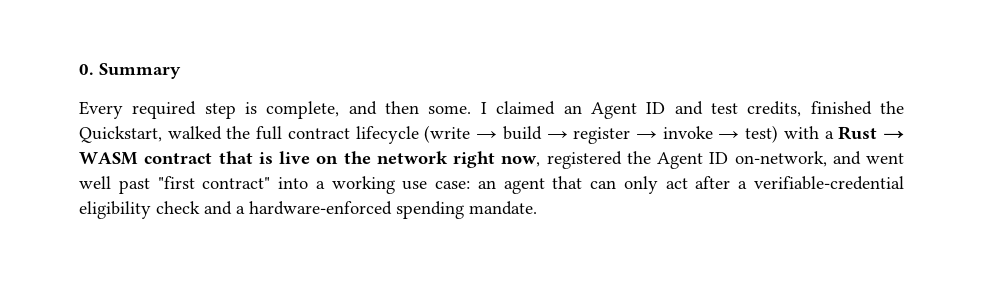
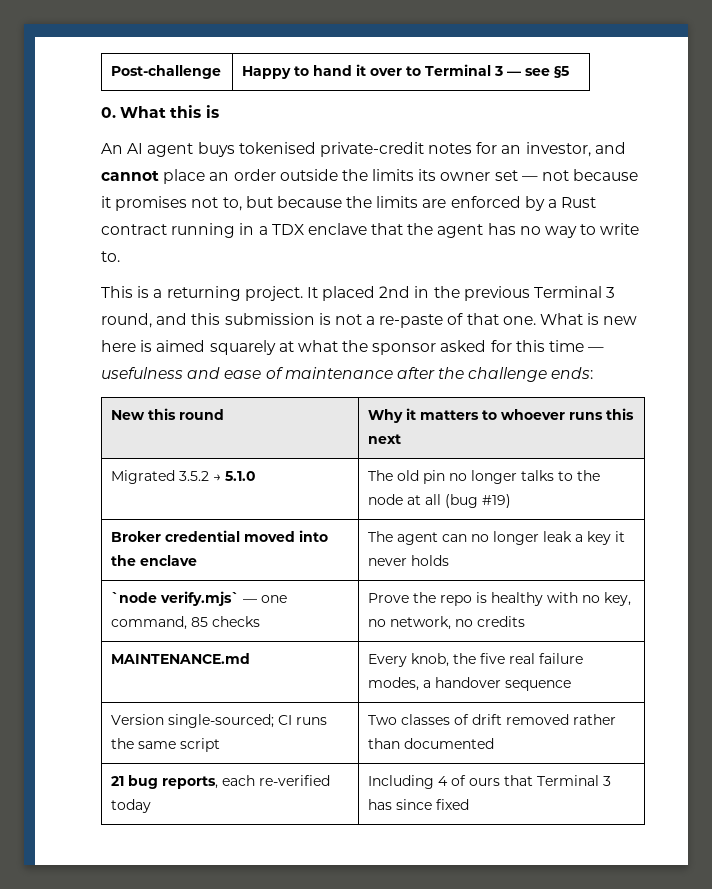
- 0. Summary
- Every required step is complete, and then some. I claimed an Agent ID and test credits, finished the Quickstart, walked the full contract lifecycle (write → build → register → invoke → test) with a Rust → WASM contract that is live on the network right now, registered the Agent ID on-network, and went well past "first contract" into a working use case: an agent that can only act after a verifiable-credential eligibility check and a hardware-enforced spending mandate.
+ Post-challenge | Happy to hand it over to Terminal 3 — see §5
+ 0. What this is
+ An AI agent buys tokenised private-credit notes for an investor, and cannot place an order outside the limits its owner set — not because it promises not to, but because the limits are enforced by a Rust contract running in a TDX enclave that the agent has no way to write to.
+ This is a returning project. It placed 2nd in the previous Terminal 3 round, and this submission is not a re-paste of that one. What is new here is aimed squarely at what the sponsor asked for this time — usefulness and ease of maintenance after the challenge ends:
+ New this round | Why it matters to whoever runs this next
+ Migrated 3.5.2 → 5.1.0 | The old pin no longer talks to the node at all (bug #19)
+ Broker credential moved into the enclave | The agent can no longer leak a key it never holds
+ `node verify.mjs` — one command, 85 checks | Prove the repo is healthy with no key, no network, no credits
+ MAINTENANCE.md | Every knob, the five real failure modes, a handover sequence
+ Version single-sourced; CI runs the same script | Two classes of drift removed rather than documented
+ 21 bug reports, each re-verified today | Including 4 of ours that Terminal 3 has since fixed

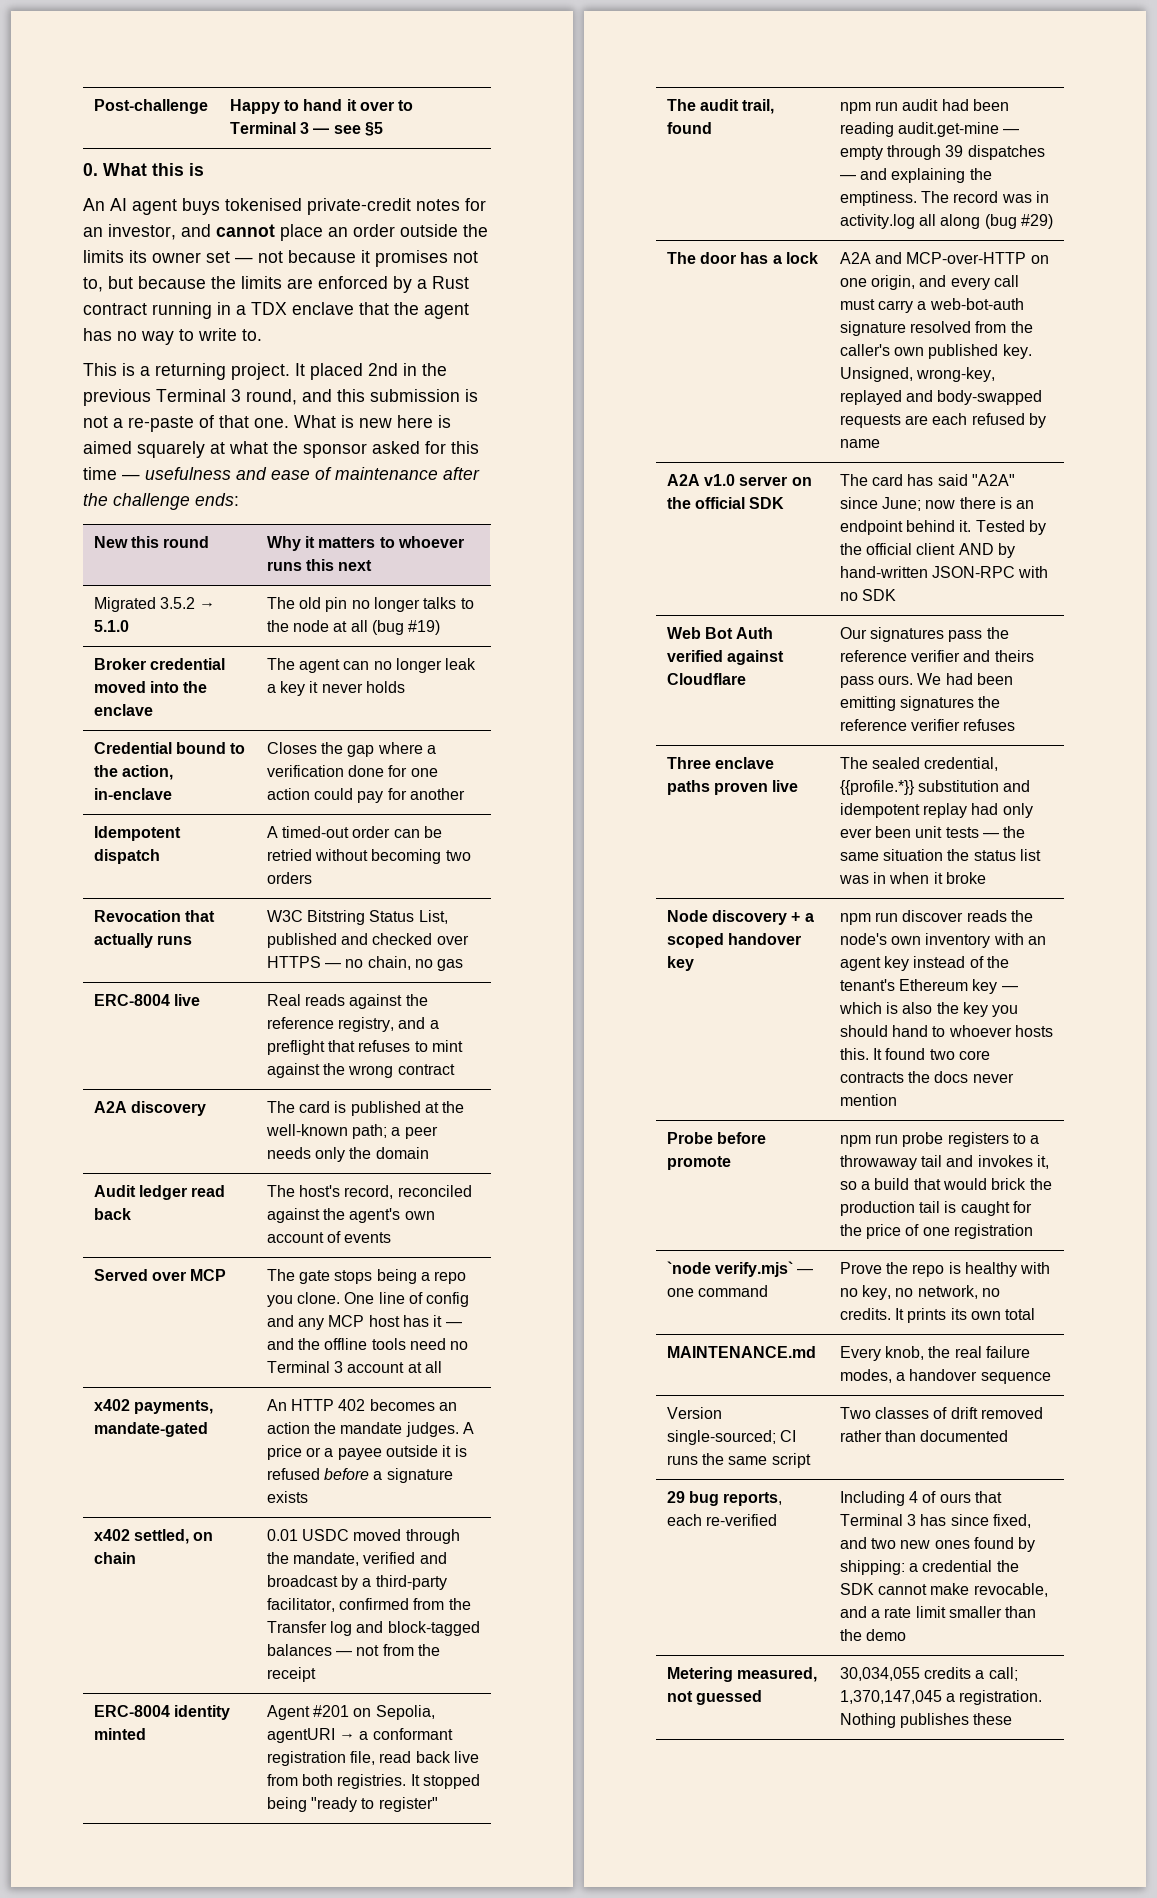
+ Credential bound to the action, in-enclave | Closes the gap where a verification done for one action could pay for another
+ Idempotent dispatch | A timed-out order can be retried without becoming two orders
+ Revocation that actually runs | W3C Bitstring Status List, published and checked over HTTPS — no chain, no gas
+ ERC-8004 live | Real reads against the reference registry, and a preflight that refuses to mint against the wrong contract
+ A2A discovery | The card is published at the well-known path; a peer needs only the domain
+ Audit ledger read back | The host's record, reconciled against the agent's own account of events
+ Served over MCP | The gate stops being a repo you clone. One line of config and any MCP host has it — and the offline tools need no Terminal 3 account at all
+ x402 payments, mandate-gated | An HTTP 402 becomes an action the mandate judges. A price or a payee outside it is refused before a signature exists
+ x402 settled, on chain | 0.01 USDC moved through the mandate, verified and broadcast by a third-party facilitator, confirmed from the Transfer log and block-tagged balances — not from the receipt
+ ERC-8004 identity minted | Agent #201 on Sepolia, agentURI → a conformant registration file, read back live from both registries. It stopped being "ready to register"
+ The audit trail, found | npm run audit had been reading audit.get-mine — empty through 39 dispatches — and explaining the emptiness. The record was in activity.log all along (bug #29)
+ The door has a lock | A2A and MCP-over-HTTP on one origin, and every call must carry a web-bot-auth signature resolved from the caller's own published key. Unsigned, wrong-key, replayed and body-swapped requests are each refused by name
+ A2A v1.0 server on the official SDK | The card has said "A2A" since June; now there is an endpoint behind it. Tested by the official client AND by hand-written JSON-RPC with no SDK
+ Web Bot Auth verified against Cloudflare | Our signatures pass the reference verifier and theirs pass ours. We had been emitting signatures the reference verifier refuses
+ Three enclave paths proven live | The sealed credential, {{profile.*}} substitution and idempotent replay had only ever been unit tests — the same situation the status list was in when it broke
+ Node discovery + a scoped handover key | npm run discover reads the node's own inventory with an agent key instead of the tenant's Ethereum key — which is also the key you should hand to whoever hosts this. It found two core contracts the docs never mention
+ Probe before promote | npm run probe registers to a throwaway tail and invokes it, so a build that would brick the production tail is caught for the price of one registration
- `node verify.mjs` — one command, 85 checks | Prove the repo is healthy with no key, no network, no credits
+ `node verify.mjs` — one command | Prove the repo is healthy with no key, no network, no credits. It prints its own total
- MAINTENANCE.md | Every knob, the five real failure modes, a handover sequence
+ MAINTENANCE.md | Every knob, the real failure modes, a handover sequence
- 21 bug reports, each re-verified today | Including 4 of ours that Terminal 3 has since fixed
+ 29 bug reports, each re-verified | Including 4 of ours that Terminal 3 has since fixed, and two new ones found by shipping: a credential the SDK cannot make revocable, and a rate limit smaller than the demo
+ Metering measured, not guessed | 30,034,055 credits a call; 1,370,147,045 a registration. Nothing publishes these

